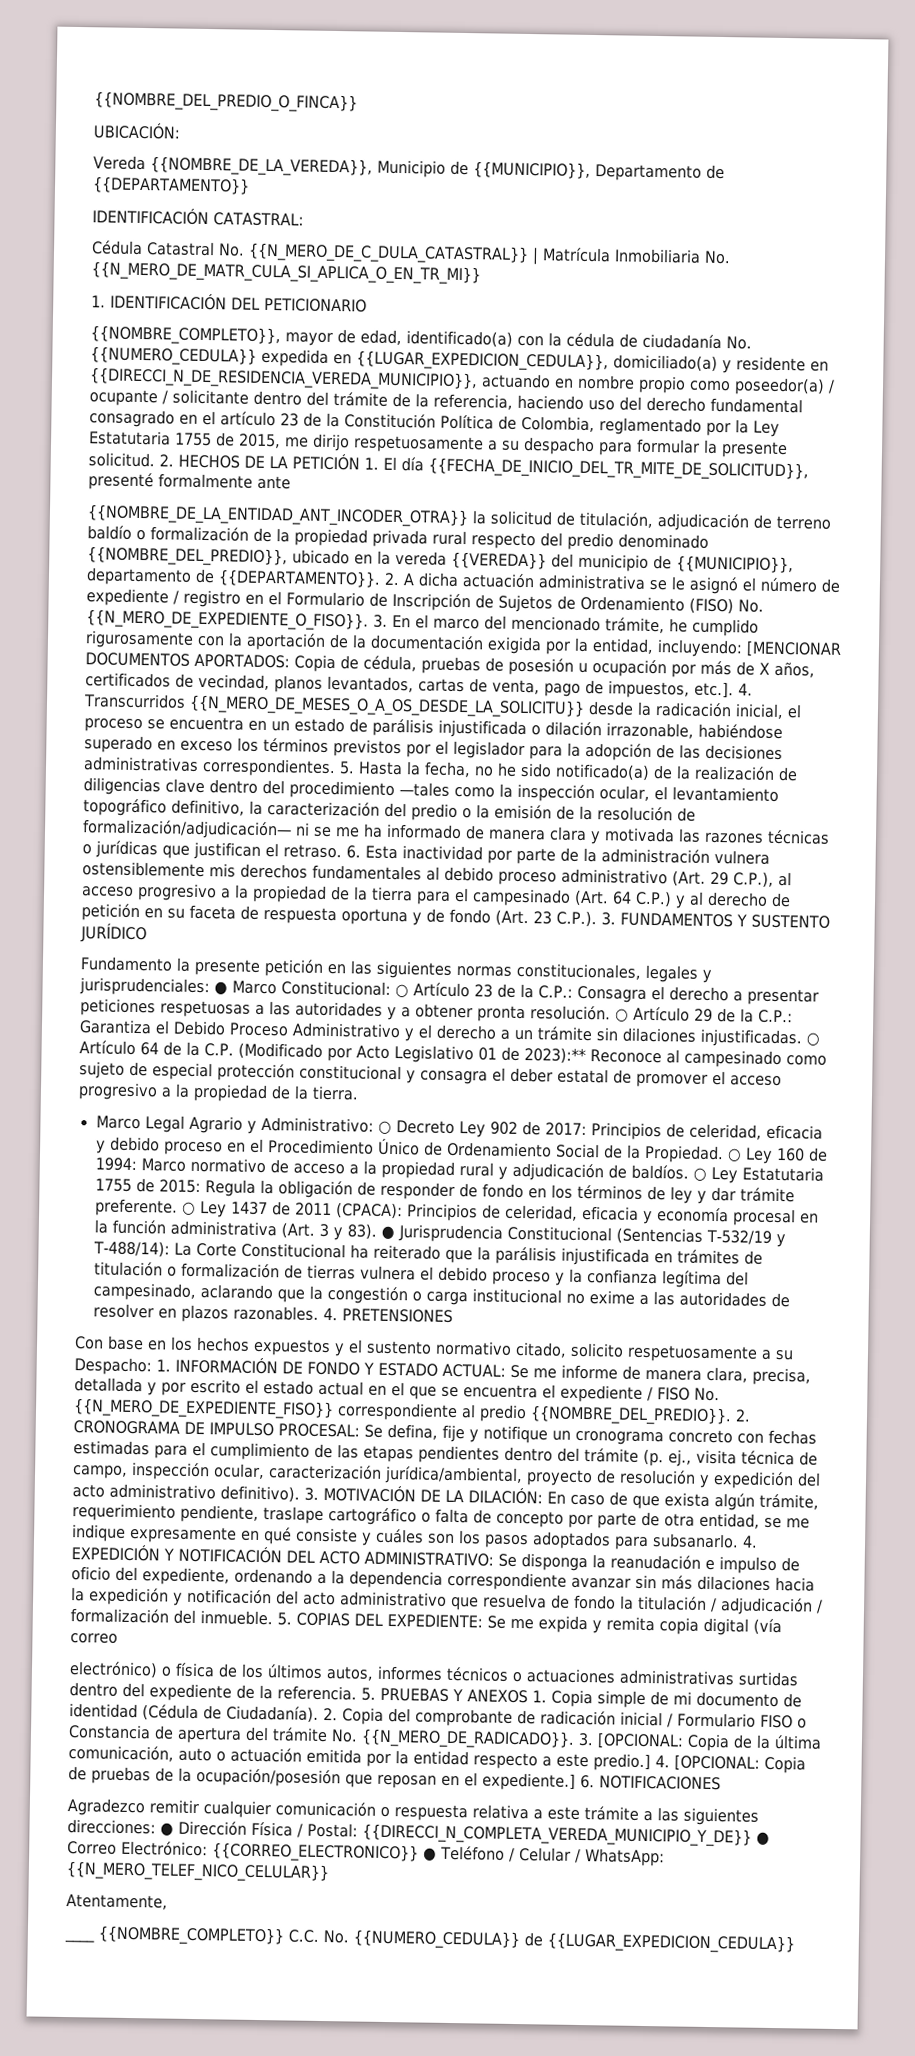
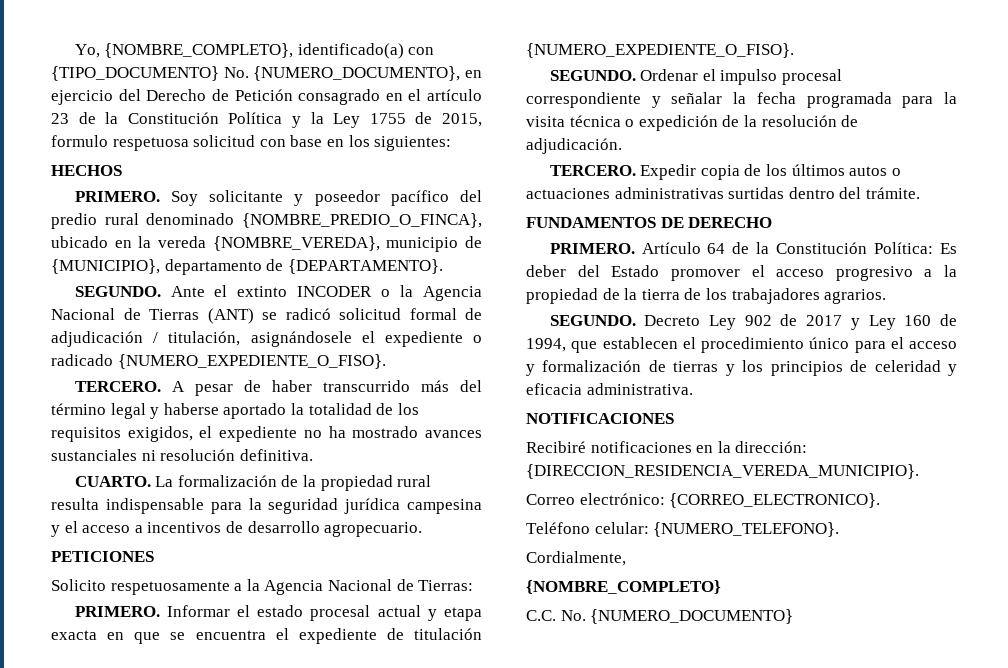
- {{NOMBRE_DEL_PREDIO_O_FINCA}}
- UBICACIÓN:
- Vereda {{NOMBRE_DE_LA_VEREDA}}, Municipio de {{MUNICIPIO}}, Departamento de {{DEPARTAMENTO}}
- IDENTIFICACIÓN CATASTRAL:
- Cédula Catastral No. {{N_MERO_DE_C_DULA_CATASTRAL}} | Matrícula Inmobiliaria No. {{N_MERO_DE_MATR_CULA_SI_APLICA_O_EN_TR_MI}}
- 1. IDENTIFICACIÓN DEL PETICIONARIO
- {{NOMBRE_COMPLETO}}, mayor de edad, identificado(a) con la cédula de ciudadanía No. {{NUMERO_CEDULA}} expedida en {{LUGAR_EXPEDICION_CEDULA}}, domiciliado(a) y residente en {{DIRECCI_N_DE_RESIDENCIA_VEREDA_MUNICIPIO}}, actuando en nombre propio como poseedor(a) / ocupante / solicitante dentro del trámite de la referencia, haciendo uso del derecho fundamental consagrado en el artículo 23 de la Constitución Política de Colombia, reglamentado por la Ley Estatutaria 1755 de 2015, me dirijo respetuosamente a su despacho para formular la presente solicitud. 2. HECHOS DE LA PETICIÓN 1. El día {{FECHA_DE_INICIO_DEL_TR_MITE_DE_SOLICITUD}}, presenté formalmente ante
- {{NOMBRE_DE_LA_ENTIDAD_ANT_INCODER_OTRA}} la solicitud de titulación, adjudicación de terreno baldío o formalización de la propiedad privada rural respecto del predio denominado {{NOMBRE_DEL_PREDIO}}, ubicado en la vereda {{VEREDA}} del municipio de {{MUNICIPIO}}, departamento de {{DEPARTAMENTO}}. 2. A dicha actuación administrativa se le asignó el número de expediente / registro en el Formulario de Inscripción de Sujetos de Ordenamiento (FISO) No. {{N_MERO_DE_EXPEDIENTE_O_FISO}}. 3. En el marco del mencionado trámite, he cumplido rigurosamente con la aportación de la documentación exigida por la entidad, incluyendo: [MENCIONAR DOCUMENTOS APORTADOS: Copia de cédula, pruebas de posesión u ocupación por más de X años, certificados de vecindad, planos levantados, cartas de venta, pago de impuestos, etc.]. 4. Transcurridos {{N_MERO_DE_MESES_O_A_OS_DESDE_LA_SOLICITU}} desde la radicación inicial, el proceso se encuentra en un estado de parálisis injustificada o dilación irrazonable, habiéndose superado en exceso los términos previstos por el legislador para la adopción de las decisiones administrativas correspondientes. 5. Hasta la fecha, no he sido notificado(a) de la realización de diligencias clave dentro del procedimiento —tales como la inspección ocular, el levantamiento topográfico definitivo, la caracterización del predio o la emisión de la resolución de formalización/adjudicación— ni se me ha informado de manera clara y motivada las razones técnicas o jurídicas que justifican el retraso. 6. Esta inactividad por parte de la administración vulnera ostensiblemente mis derechos fundamentales al debido proceso administrativo (Art. 29 C.P.), al acceso progresivo a la propiedad de la tierra para el campesinado (Art. 64 C.P.) y al derecho de petición en su faceta de respuesta oportuna y de fondo (Art. 23 C.P.). 3. FUNDAMENTOS Y SUSTENTO JURÍDICO
- Fundamento la presente petición en las siguientes normas constitucionales, legales y jurisprudenciales: ● Marco Constitucional: ○ Artículo 23 de la C.P.: Consagra el derecho a presentar peticiones respetuosas a las autoridades y a obtener pronta resolución. ○ Artículo 29 de la C.P.: Garantiza el Debido Proceso Administrativo y el derecho a un trámite sin dilaciones injustificadas. ○ Artículo 64 de la C.P. (Modificado por Acto Legislativo 01 de 2023):** Reconoce al campesinado como sujeto de especial protección constitucional y consagra el deber estatal de promover el acceso progresivo a la propiedad de la tierra.
- Marco Legal Agrario y Administrativo: ○ Decreto Ley 902 de 2017: Principios de celeridad, eficacia y debido proceso en el Procedimiento Único de Ordenamiento Social de la Propiedad. ○ Ley 160 de 1994: Marco normativo de acceso a la propiedad rural y adjudicación de baldíos. ○ Ley Estatutaria 1755 de 2015: Regula la obligación de responder de fondo en los términos de ley y dar trámite preferente. ○ Ley 1437 de 2011 (CPACA): Principios de celeridad, eficacia y economía procesal en la función administrativa (Art. 3 y 83). ● Jurisprudencia Constitucional (Sentencias T-532/19 y T-488/14): La Corte Constitucional ha reiterado que la parálisis injustificada en trámites de titulación o formalización de tierras vulnera el debido proceso y la confianza legítima del campesinado, aclarando que la congestión o carga institucional no exime a las autoridades de resolver en plazos razonables. 4. PRETENSIONES
- Con base en los hechos expuestos y el sustento normativo citado, solicito respetuosamente a su Despacho: 1. INFORMACIÓN DE FONDO Y ESTADO ACTUAL: Se me informe de manera clara, precisa, detallada y por escrito el estado actual en el que se encuentra el expediente / FISO No. {{N_MERO_DE_EXPEDIENTE_FISO}} correspondiente al predio {{NOMBRE_DEL_PREDIO}}. 2. CRONOGRAMA DE IMPULSO PROCESAL: Se defina, fije y notifique un cronograma concreto con fechas estimadas para el cumplimiento de las etapas pendientes dentro del trámite (p. ej., visita técnica de campo, inspección ocular, caracterización jurídica/ambiental, proyecto de resolución y expedición del acto administrativo definitivo). 3. MOTIVACIÓN DE LA DILACIÓN: En caso de que exista algún trámite, requerimiento pendiente, traslape cartográfico o falta de concepto por parte de otra entidad, se me indique expresamente en qué consiste y cuáles son los pasos adoptados para subsanarlo. 4. EXPEDICIÓN Y NOTIFICACIÓN DEL ACTO ADMINISTRATIVO: Se disponga la reanudación e impulso de oficio del expediente, ordenando a la dependencia correspondiente avanzar sin más dilaciones hacia la expedición y notificación del acto administrativo que resuelva de fondo la titulación / adjudicación / formalización del inmueble. 5. COPIAS DEL EXPEDIENTE: Se me expida y remita copia digital (vía correo
- electrónico) o física de los últimos autos, informes técnicos o actuaciones administrativas surtidas dentro del expediente de la referencia. 5. PRUEBAS Y ANEXOS 1. Copia simple de mi documento de identidad (Cédula de Ciudadanía). 2. Copia del comprobante de radicación inicial / Formulario FISO o Constancia de apertura del trámite No. {{N_MERO_DE_RADICADO}}. 3. [OPCIONAL: Copia de la última comunicación, auto o actuación emitida por la entidad respecto a este predio.] 4. [OPCIONAL: Copia de pruebas de la ocupación/posesión que reposan en el expediente.] 6. NOTIFICACIONES
- Agradezco remitir cualquier comunicación o respuesta relativa a este trámite a las siguientes direcciones: ● Dirección Física / Postal: {{DIRECCI_N_COMPLETA_VEREDA_MUNICIPIO_Y_DE}} ● Correo Electrónico: {{CORREO_ELECTRONICO}} ● Teléfono / Celular / WhatsApp: {{N_MERO_TELEF_NICO_CELULAR}}
- Atentamente,
- ____ {{NOMBRE_COMPLETO}} C.C. No. {{NUMERO_CEDULA}} de {{LUGAR_EXPEDICION_CEDULA}}
+ Yo, {NOMBRE_COMPLETO}, identificado(a) con {TIPO_DOCUMENTO} No. {NUMERO_DOCUMENTO}, en ejercicio del Derecho de Petición consagrado en el artículo 23 de la Constitución Política y la Ley 1755 de 2015, formulo respetuosa solicitud con base en los siguientes:
+ HECHOS
+ PRIMERO. Soy solicitante y poseedor pacífico del predio rural denominado {NOMBRE_PREDIO_O_FINCA}, ubicado en la vereda {NOMBRE_VEREDA}, municipio de {MUNICIPIO}, departamento de {DEPARTAMENTO}.
+ SEGUNDO. Ante el extinto INCODER o la Agencia Nacional de Tierras (ANT) se radicó solicitud formal de adjudicación / titulación, asignándosele el expediente o radicado {NUMERO_EXPEDIENTE_O_FISO}.
+ TERCERO. A pesar de haber transcurrido más del término legal y haberse aportado la totalidad de los requisitos exigidos, el expediente no ha mostrado avances sustanciales ni resolución definitiva.
+ CUARTO. La formalización de la propiedad rural resulta indispensable para la seguridad jurídica campesina y el acceso a incentivos de desarrollo agropecuario.
+ PETICIONES
+ Solicito respetuosamente a la Agencia Nacional de Tierras:
+ PRIMERO. Informar el estado procesal actual y etapa exacta en que se encuentra el expediente de titulación {NUMERO_EXPEDIENTE_O_FISO}.
+ SEGUNDO. Ordenar el impulso procesal correspondiente y señalar la fecha programada para la visita técnica o expedición de la resolución de adjudicación.
+ TERCERO. Expedir copia de los últimos autos o actuaciones administrativas surtidas dentro del trámite.
+ FUNDAMENTOS DE DERECHO
+ PRIMERO. Artículo 64 de la Constitución Política: Es deber del Estado promover el acceso progresivo a la propiedad de la tierra de los trabajadores agrarios.
+ SEGUNDO. Decreto Ley 902 de 2017 y Ley 160 de 1994, que establecen el procedimiento único para el acceso y formalización de tierras y los principios de celeridad y eficacia administrativa.
+ NOTIFICACIONES
+ Recibiré notificaciones en la dirección: {DIRECCION_RESIDENCIA_VEREDA_MUNICIPIO}.
+ Correo electrónico: {CORREO_ELECTRONICO}.
+ Teléfono celular: {NUMERO_TELEFONO}.
+ Cordialmente,
+ {NOMBRE_COMPLETO}
+ C.C. No. {NUMERO_DOCUMENTO}

